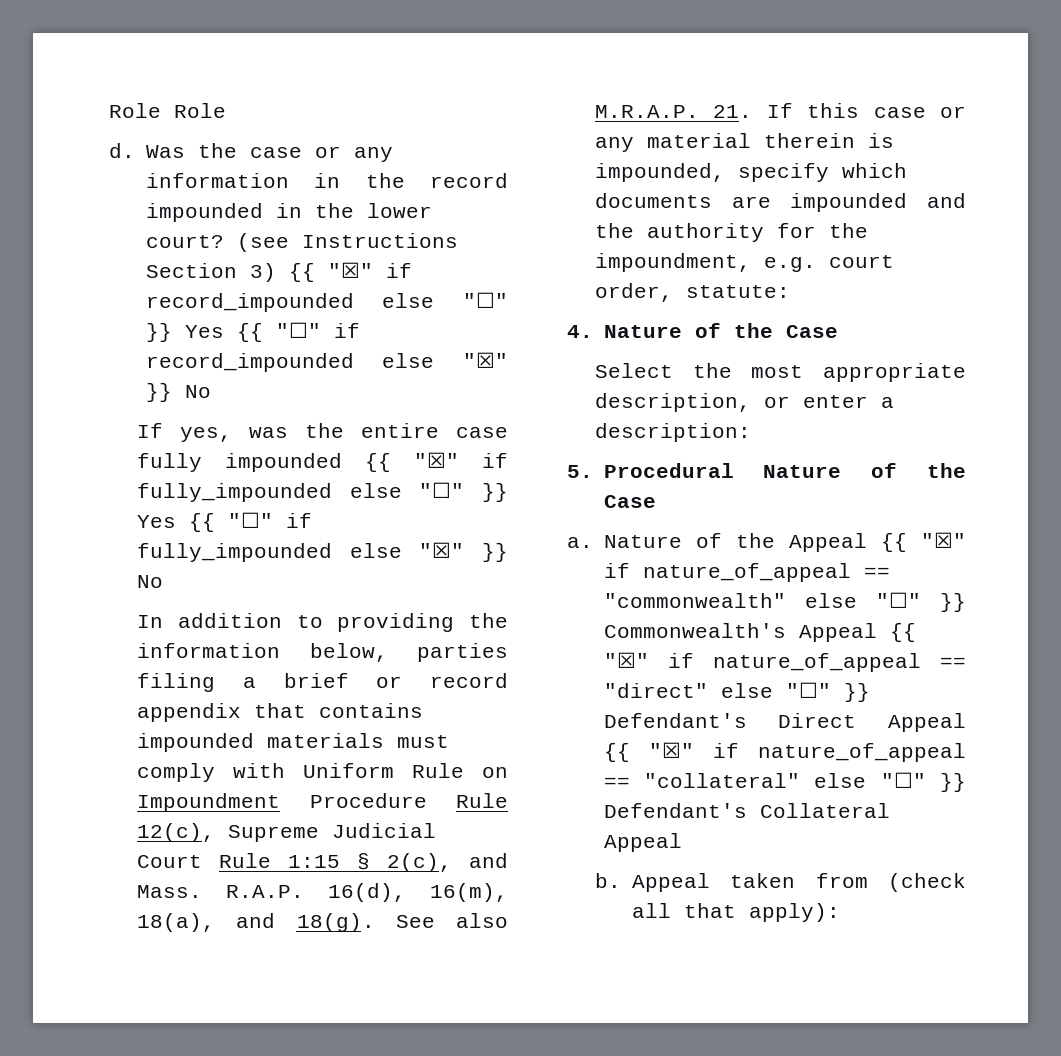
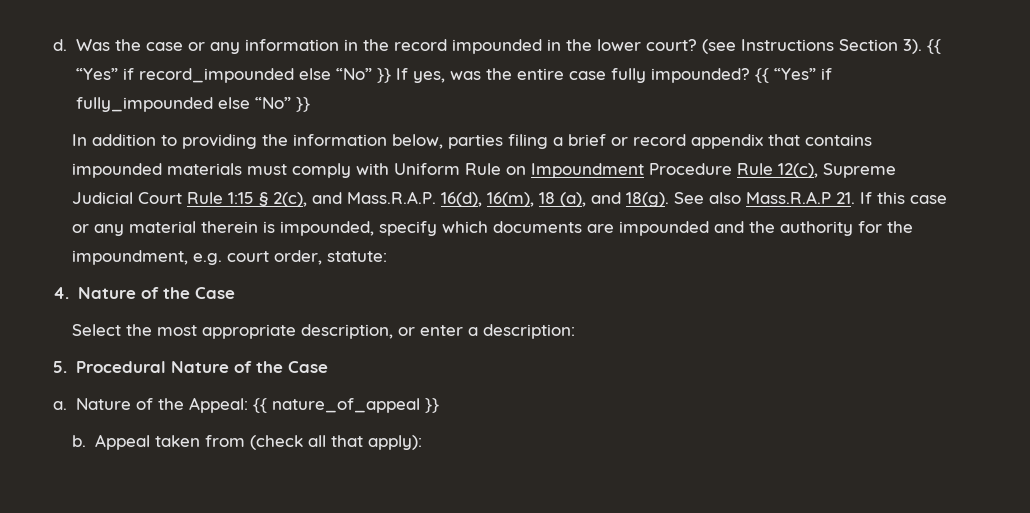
- Role Role
- (see Instructions Section 3) {{ "☒" if record_impounded else "☐" }} Yes {{ "☐" if record_impounded else "☒" }} No
- If yes, was the entire case fully impounded {{ "☒" if fully_impounded else "☐" }} Yes {{ "☐" if fully_impounded else "☒" }} No
+ (see Instructions Section 3). {{ “Yes” if record_impounded else “No” }} If yes, was the entire case fully impounded? {{ “Yes” if fully_impounded else “No” }}
- In addition to providing the information below, parties filing a brief or record appendix that contains impounded materials must comply with Uniform Rule on Impoundment Procedure Rule 12(c), Supreme Judicial Court Rule 1:15 § 2(c), and Mass. R.A.P. 16(d), 16(m), 18(a), and 18(g).
+ In addition to providing the information below, parties filing a brief or record appendix that contains impounded materials must comply with Uniform Rule on Impoundment Procedure Rule 12(c), Supreme Judicial Court Rule 1:15 § 2(c), and Mass.R.A.P. 16(d), 16(m), 18 (a), and 18(g).
- See also M.R.A.P. 21. If this case or any material therein is impounded, specify which documents are impounded and the authority for the impoundment, e.g. court order, statute:
+ See also Mass.R.A.P 21. If this case or any material therein is impounded, specify which documents are impounded and the authority for the impoundment, e.g. court order, statute:
- Nature of the Appeal {{ "☒" if nature_of_appeal == "commonwealth" else "☐" }} Commonwealth's Appeal {{ "☒" if nature_of_appeal == "direct" else "☐" }} Defendant's Direct Appeal {{ "☒" if nature_of_appeal == "collateral" else "☐" }} Defendant's Collateral Appeal
+ Nature of the Appeal: {{ nature_of_appeal }}

